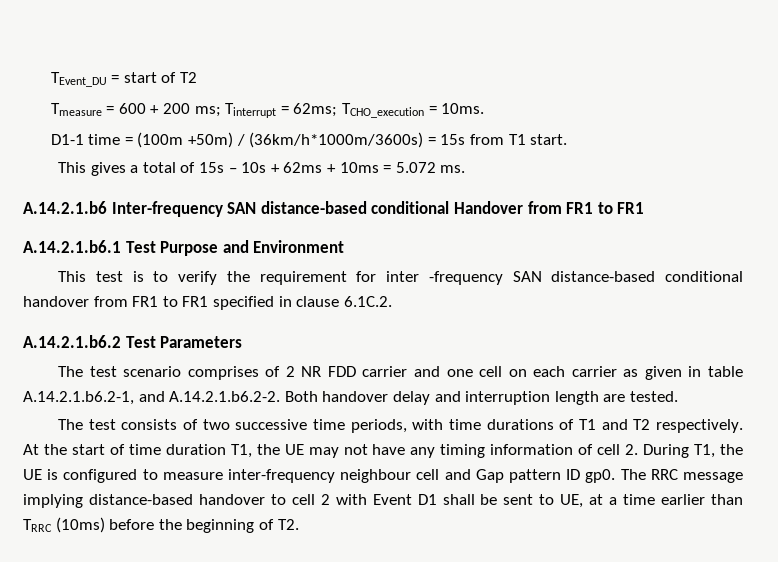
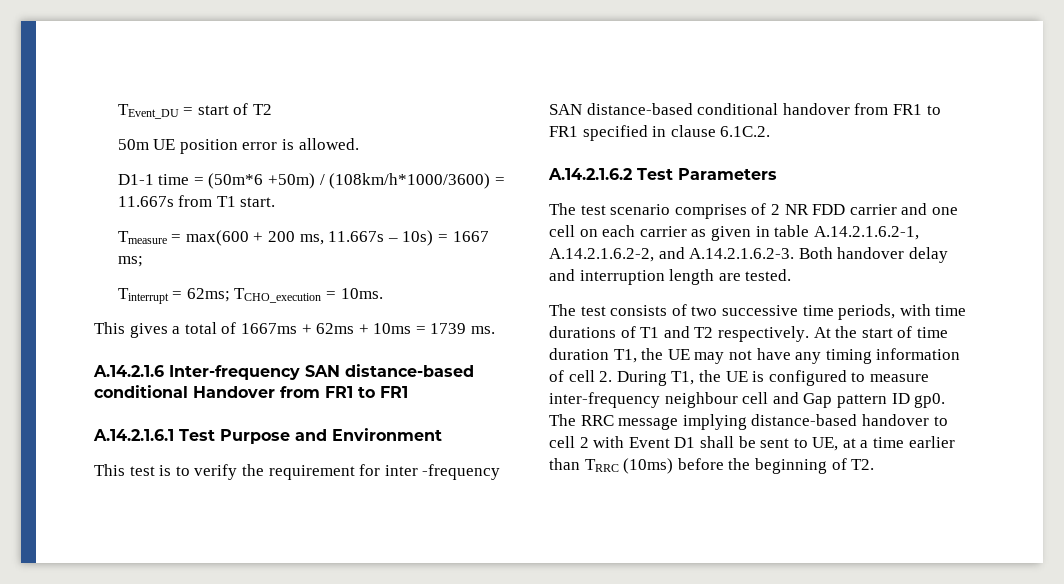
+ 50m UE position error is allowed.
+ D1-1 time = (50m*6 +50m) / (108km/h*1000/3600) = 11.667s from T1 start.
- Tmeasure = 600 + 200 ms; Tinterrupt = 62ms; TCHO_execution = 10ms.
+ Tmeasure = max(600 + 200 ms, 11.667s – 10s) = 1667 ms;
+ Tinterrupt = 62ms; TCHO_execution = 10ms.
- D1-1 time = (100m +50m) / (36km/h*1000m/3600s) = 15s from T1 start.
- This gives a total of 15s – 10s + 62ms + 10ms = 5.072 ms.
+ This gives a total of 1667ms + 62ms + 10ms = 1739 ms.
- A.14.2.1.b6 Inter-frequency SAN distance-based conditional Handover from FR1 to FR1
+ A.14.2.1.6 Inter-frequency SAN distance-based conditional Handover from FR1 to FR1
- A.14.2.1.b6.1 Test Purpose and Environment
+ A.14.2.1.6.1 Test Purpose and Environment
- A.14.2.1.b6.2 Test Parameters
+ A.14.2.1.6.2 Test Parameters
- The test scenario comprises of 2 NR FDD carrier and one cell on each carrier as given in table A.14.2.1.b6.2-1, and A.14.2.1.b6.2-2. Both handover delay and interruption length are tested.
+ The test scenario comprises of 2 NR FDD carrier and one cell on each carrier as given in table A.14.2.1.6.2-1, A.14.2.1.6.2-2, and A.14.2.1.6.2-3. Both handover delay and interruption length are tested.

